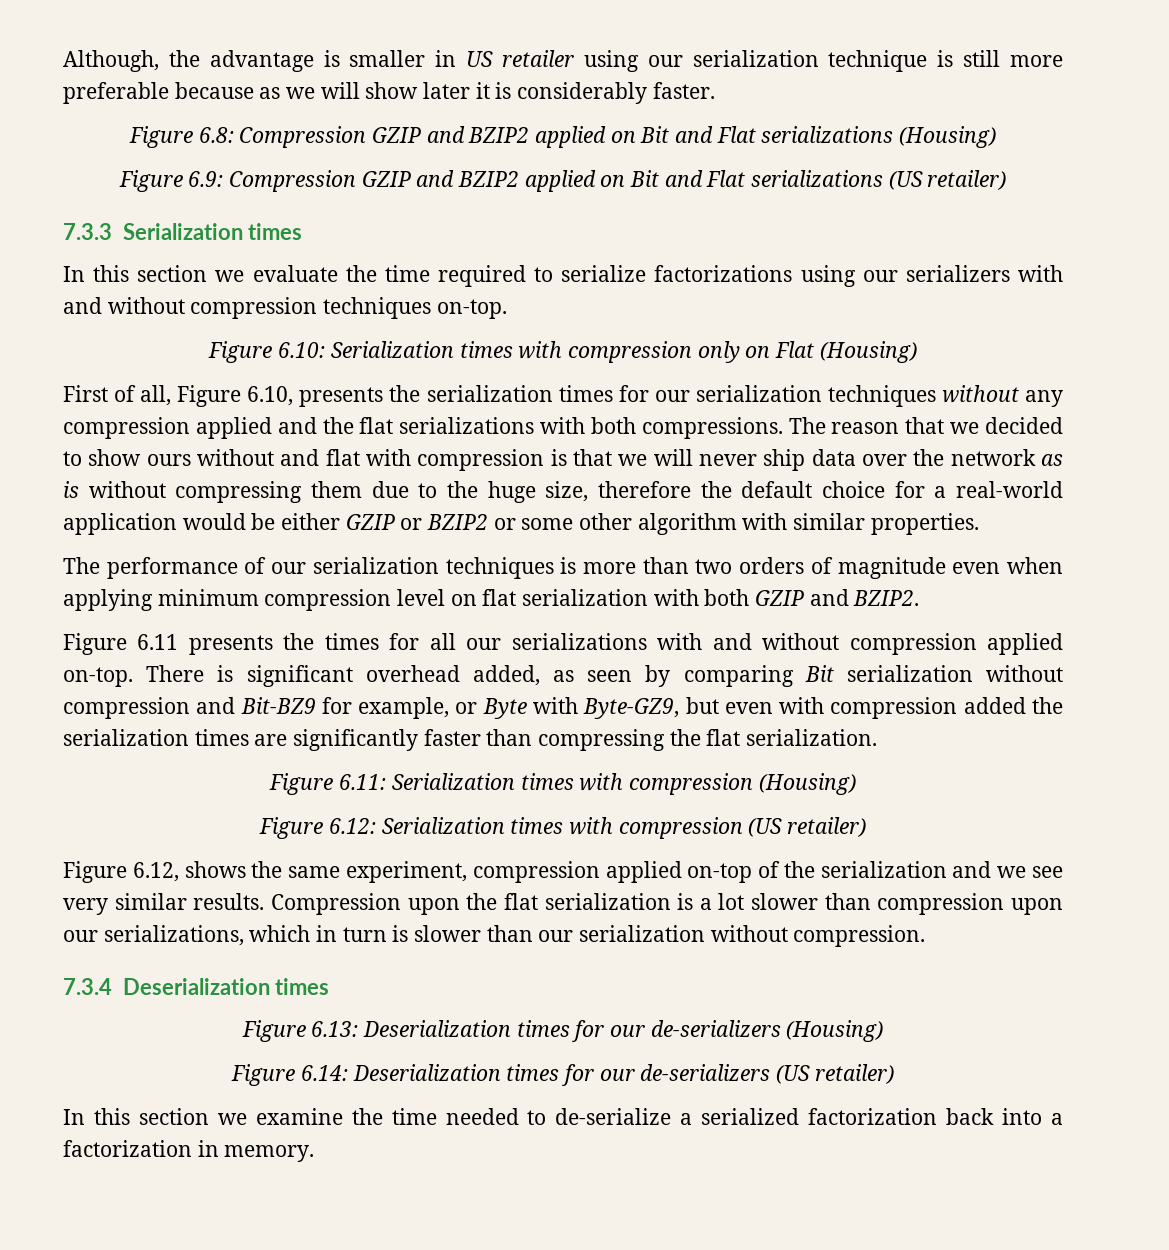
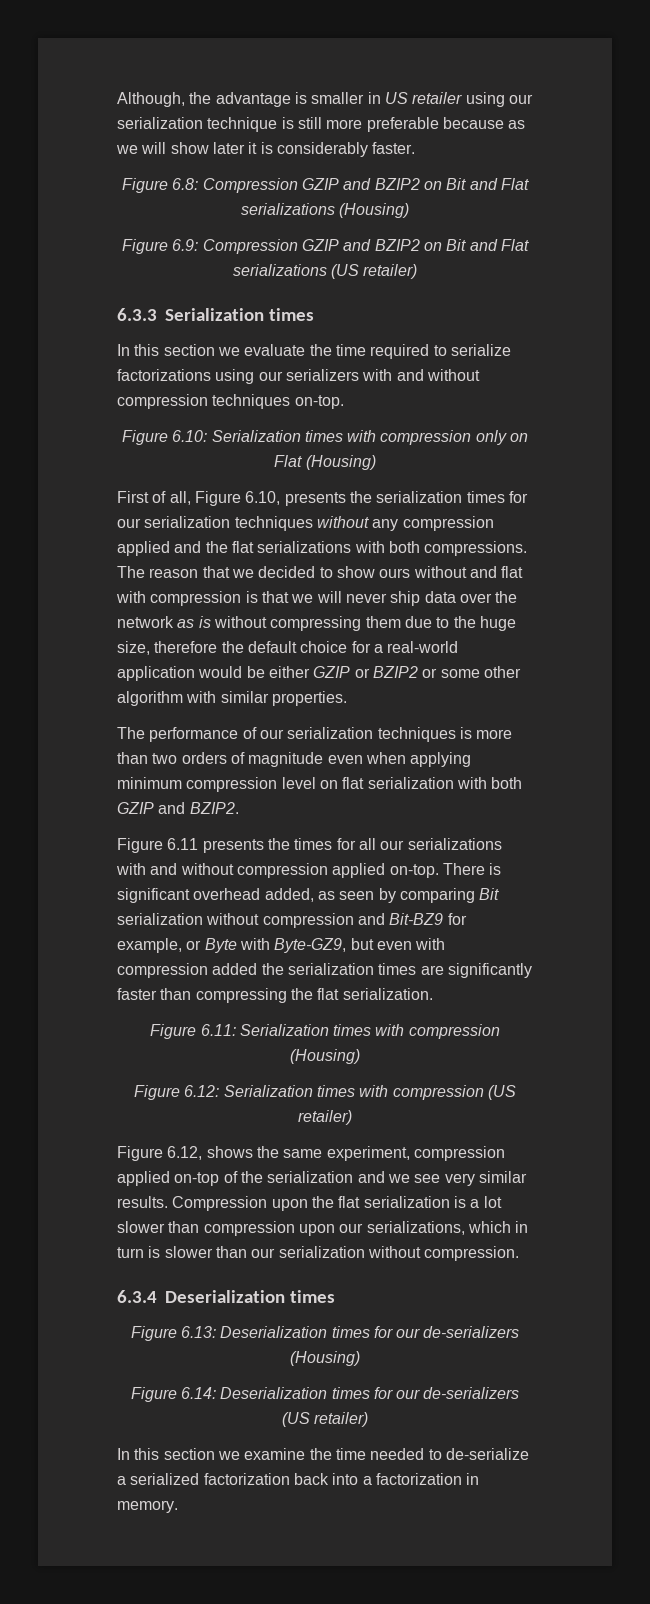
- Figure 6.8: Compression GZIP and BZIP2 applied on Bit and Flat serializations (Housing)
+ Figure 6.8: Compression GZIP and BZIP2 on Bit and Flat serializations (Housing)
- Figure 6.9: Compression GZIP and BZIP2 applied on Bit and Flat serializations (US retailer)
+ Figure 6.9: Compression GZIP and BZIP2 on Bit and Flat serializations (US retailer)
- 7.3.3 Serialization times
+ 6.3.3 Serialization times
- 7.3.4 Deserialization times
+ 6.3.4 Deserialization times

